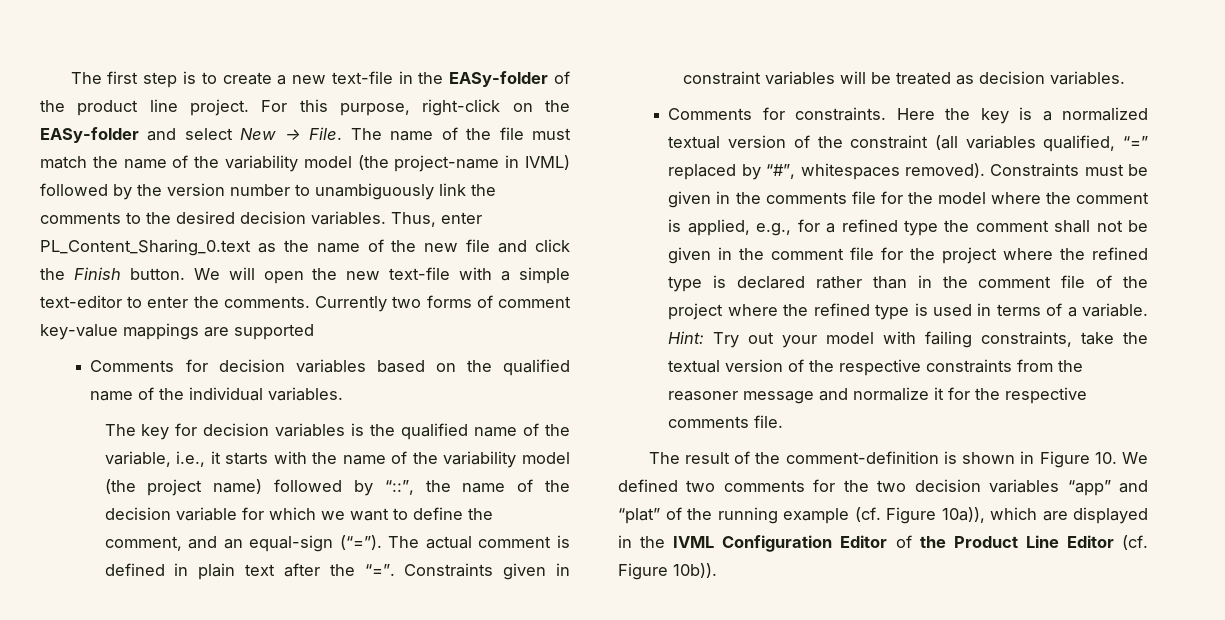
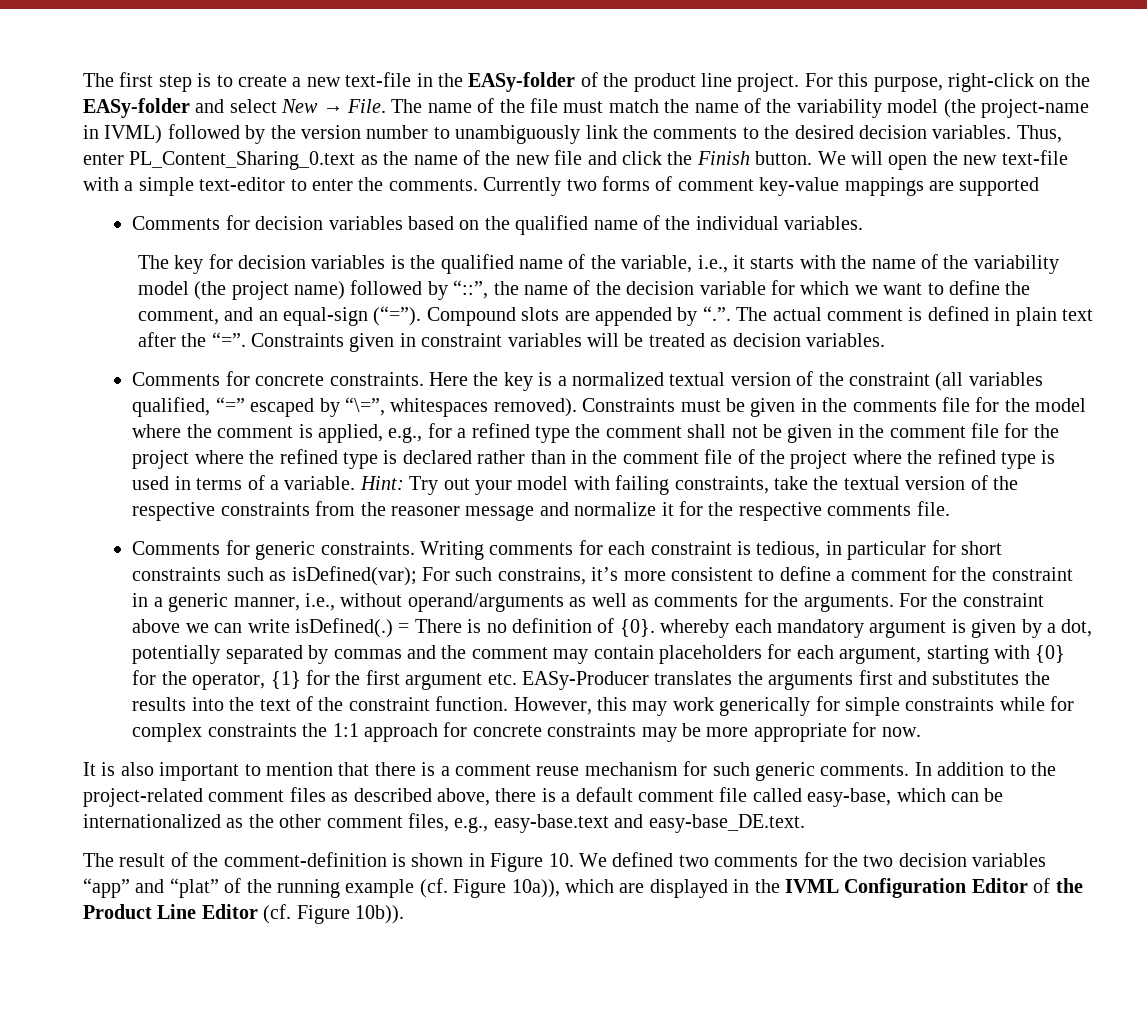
- The actual comment is defined in plain text after the “=”.
+ Compound slots are appended by “.”. The actual comment is defined in plain text after the “=”.
- Comments for constraints.
+ Comments for concrete constraints.
- Here the key is a normalized textual version of the constraint (all variables qualified, “=” replaced by “#”, whitespaces removed).
+ Here the key is a normalized textual version of the constraint (all variables qualified, “=” escaped by “\=”, whitespaces removed).
+ Comments for generic constraints. Writing comments for each constraint is tedious, in particular for short constraints such as isDefined(var); For such constrains, it’s more consistent to define a comment for the constraint in a generic manner, i.e., without operand/arguments as well as comments for the arguments. For the constraint above we can write isDefined(.) = There is no definition of {0}. whereby each mandatory argument is given by a dot, potentially separated by commas and the comment may contain placeholders for each argument, starting with {0} for the operator, {1} for the first argument etc. EASy-Producer translates the arguments first and substitutes the results into the text of the constraint function. However, this may work generically for simple constraints while for complex constraints the 1:1 approach for concrete constraints may be more appropriate for now.
+ It is also important to mention that there is a comment reuse mechanism for such generic comments. In addition to the project-related comment files as described above, there is a default comment file called easy-base, which can be internationalized as the other comment files, e.g., easy-base.text and easy-base_DE.text.

